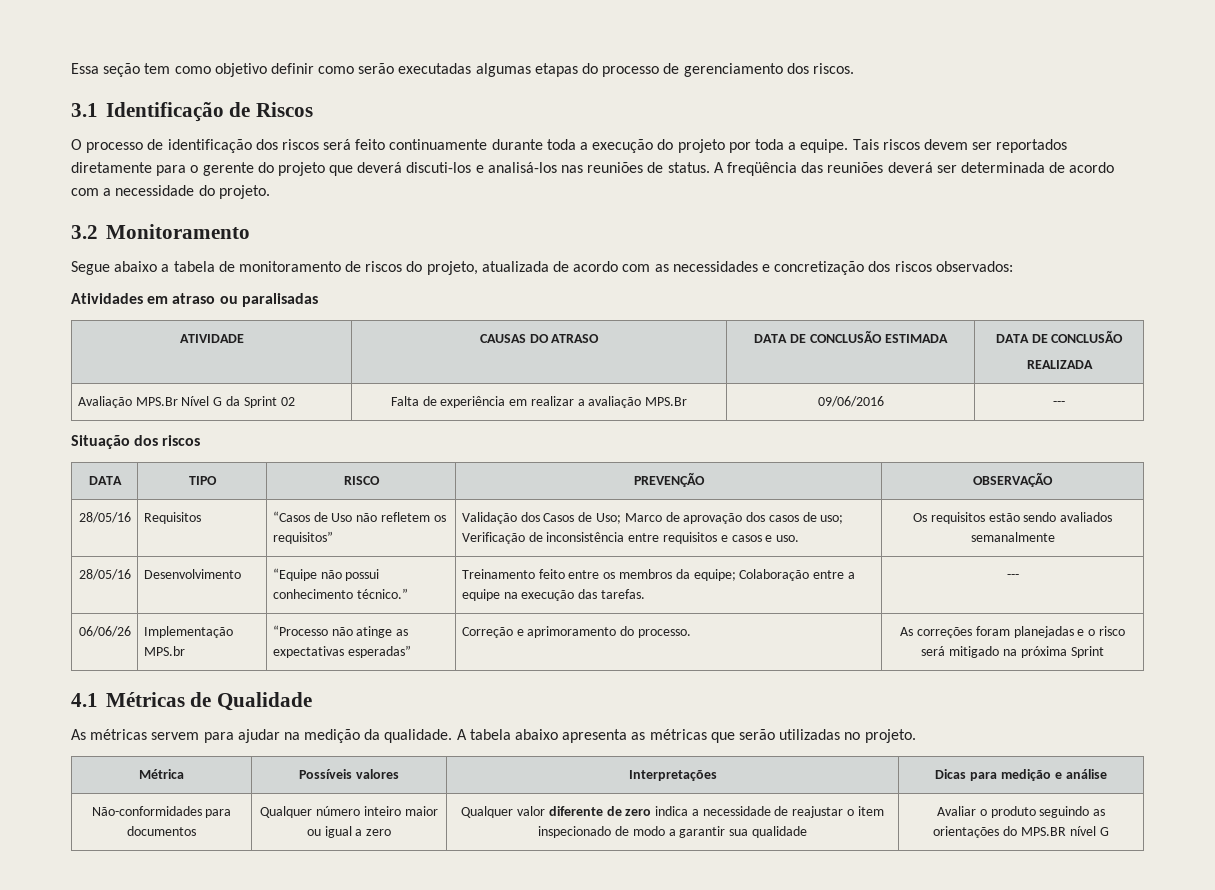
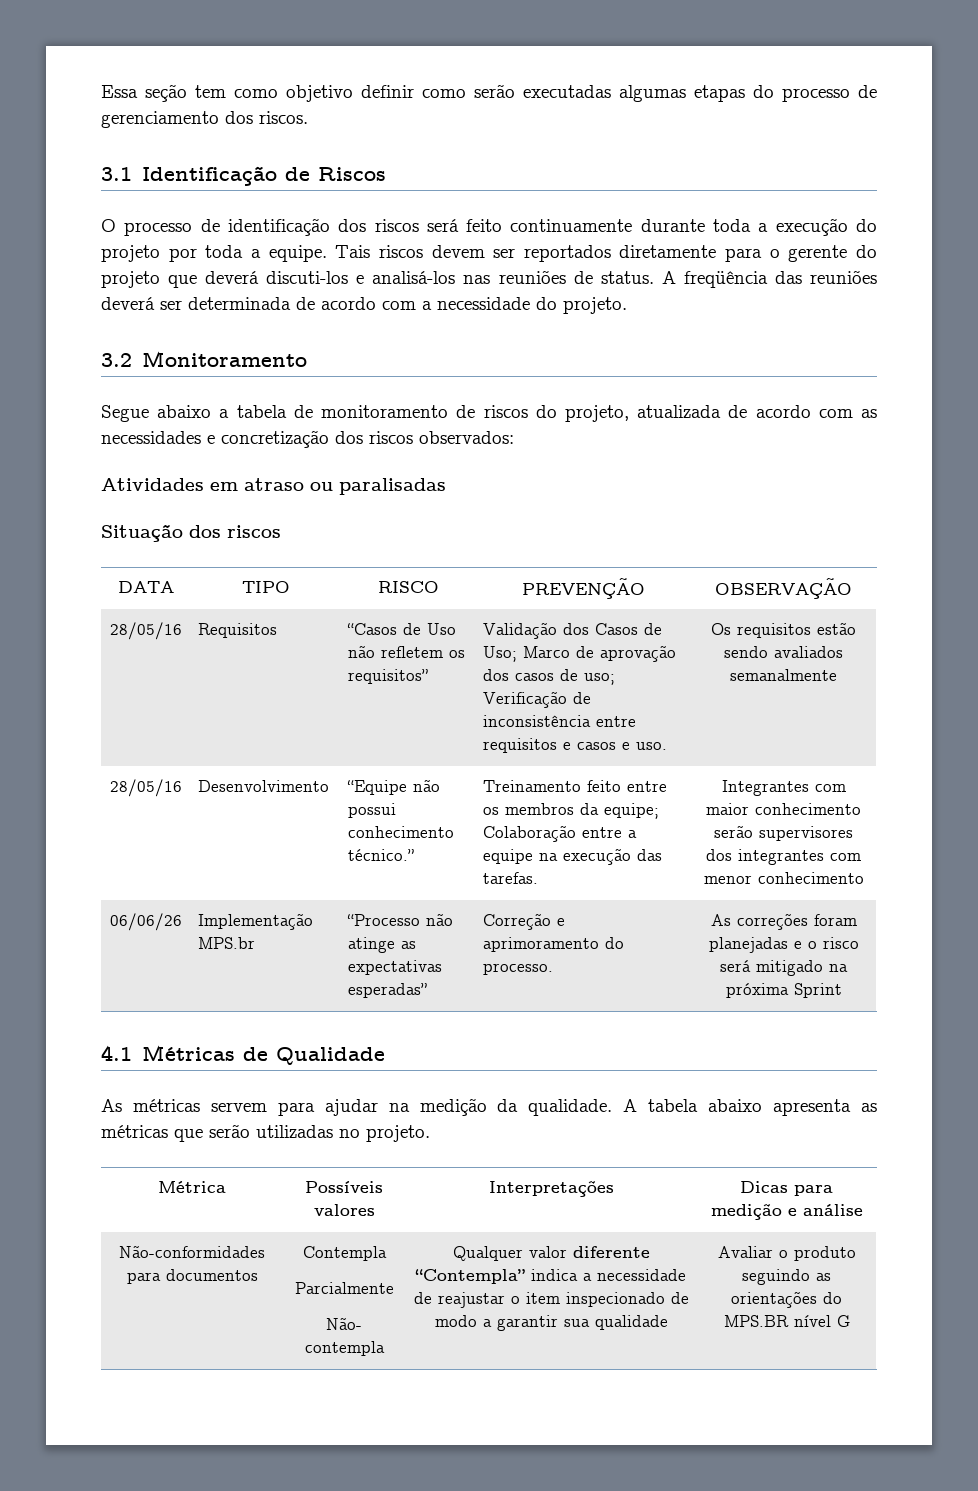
- ATIVIDADE | CAUSAS DO ATRASO | DATA DE CONCLUSÃO ESTIMADA | DATA DE CONCLUSÃO
- REALIZADA
- Avaliação MPS.Br Nível G da Sprint 02 | Falta de experiência em realizar a avaliação MPS.Br | 09/06/2016 | ---
- 28/05/16 | Desenvolvimento | “Equipe não possui conhecimento técnico.” | Treinamento feito entre os membros da equipe; Colaboração entre a equipe na execução das tarefas. | ---
+ 28/05/16 | Desenvolvimento | “Equipe não possui conhecimento técnico.” | Treinamento feito entre os membros da equipe; Colaboração entre a equipe na execução das tarefas. | Integrantes com maior conhecimento serão supervisores dos integrantes com menor conhecimento
- Não-conformidades para documentos | Qualquer número inteiro maior ou igual a zero | Qualquer valor diferente de zero indica a necessidade de reajustar o item inspecionado de modo a garantir sua qualidade | Avaliar o produto seguindo as orientações do MPS.BR nível G
+ Não-conformidades para documentos | Contempla
+ Parcialmente
+ Não- contempla | Qualquer valor diferente “Contempla” indica a necessidade de reajustar o item inspecionado de modo a garantir sua qualidade | Avaliar o produto seguindo as orientações do MPS.BR nível G

